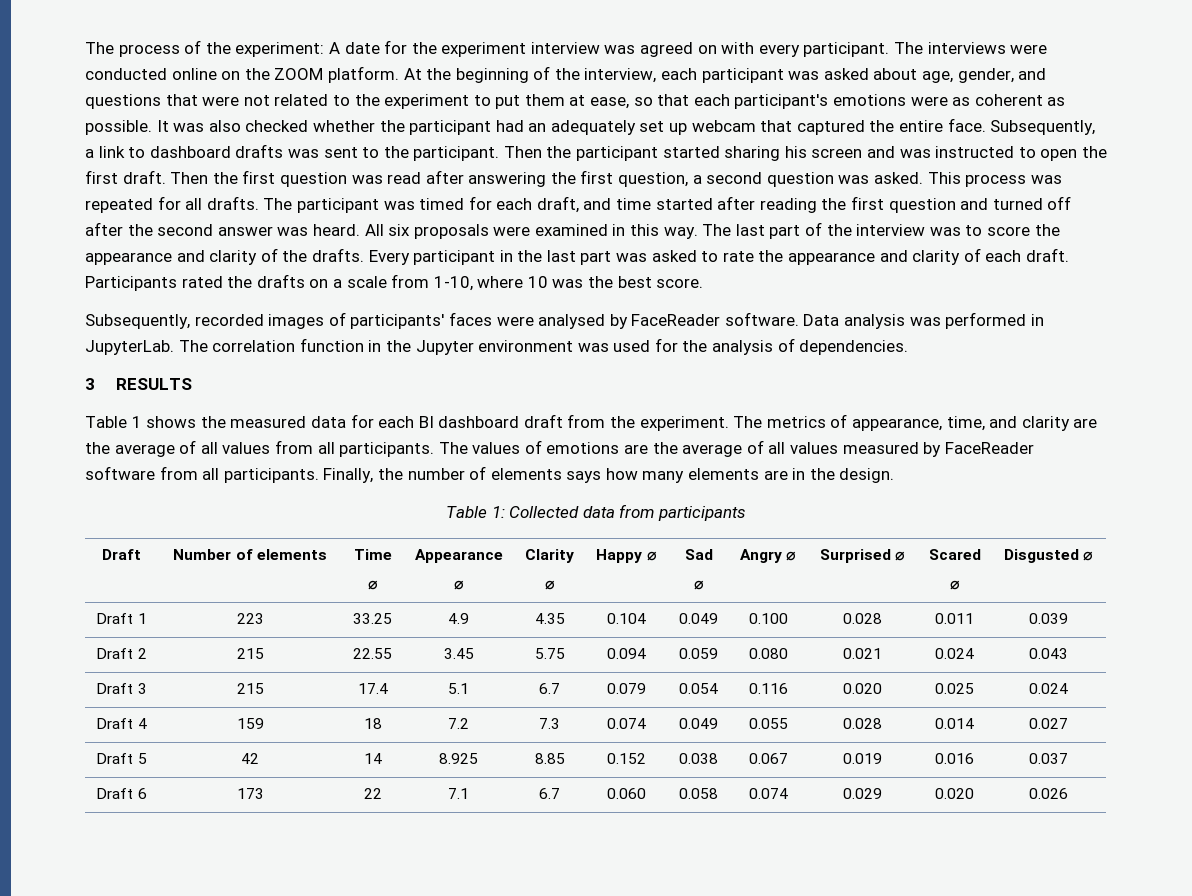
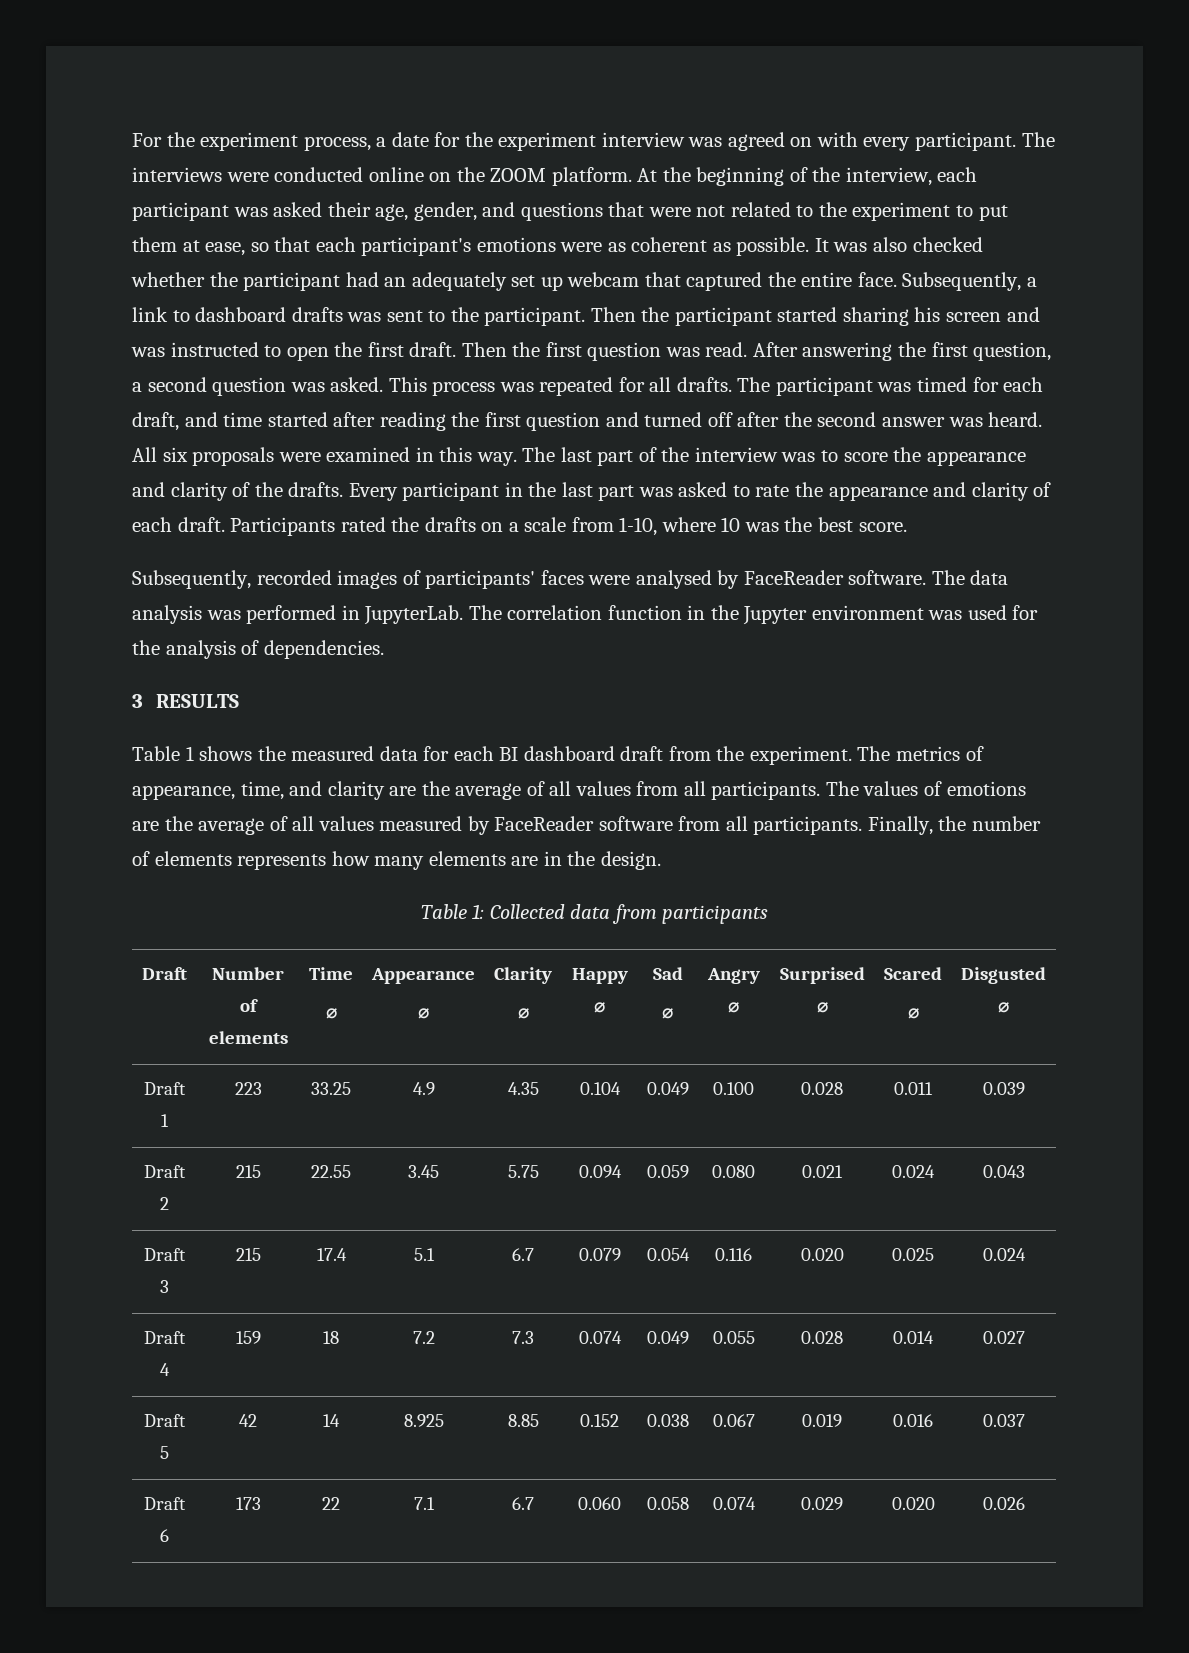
- The process of the experiment: A date for the experiment interview was agreed on with every participant.
+ For the experiment process, a date for the experiment interview was agreed on with every participant.
- At the beginning of the interview, each participant was asked about age, gender, and questions that were not related to the experiment to put them at ease, so that each participant's emotions were as coherent as possible.
+ At the beginning of the interview, each participant was asked their age, gender, and questions that were not related to the experiment to put them at ease, so that each participant's emotions were as coherent as possible.
- Then the first question was read after answering the first question, a second question was asked.
+ Then the first question was read. After answering the first question, a second question was asked.
- Data analysis was performed in JupyterLab.
+ The data analysis was performed in JupyterLab.
- Finally, the number of elements says how many elements are in the design.
+ Finally, the number of elements represents how many elements are in the design.

